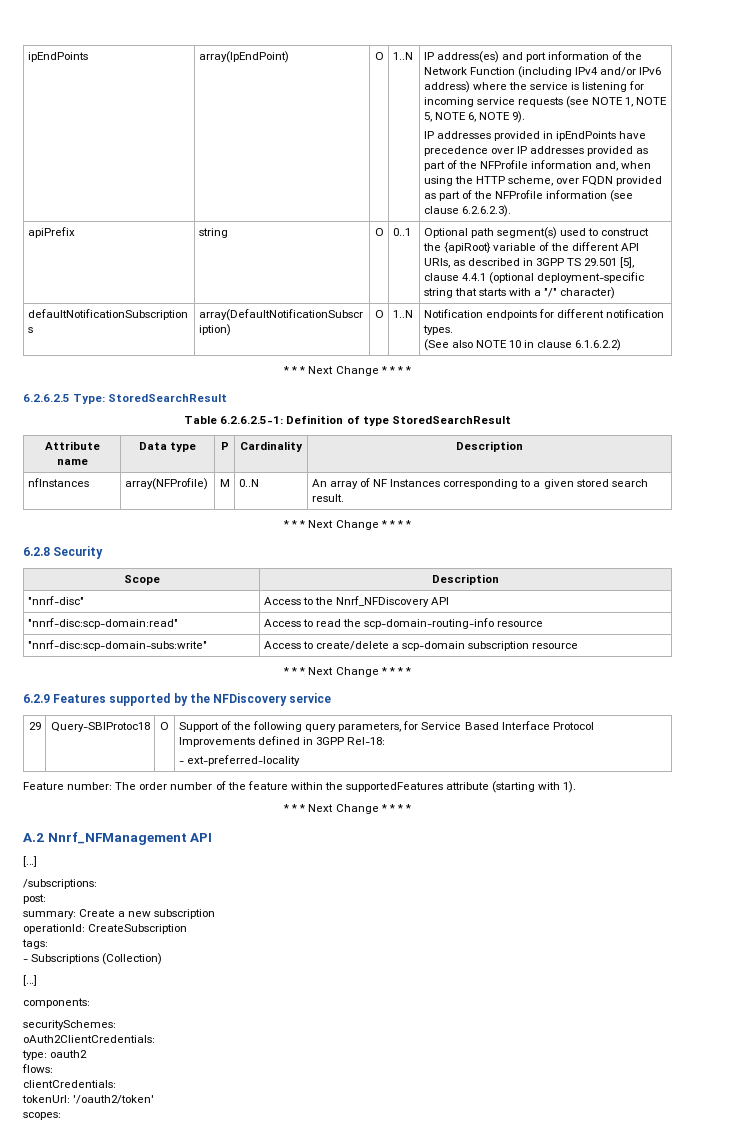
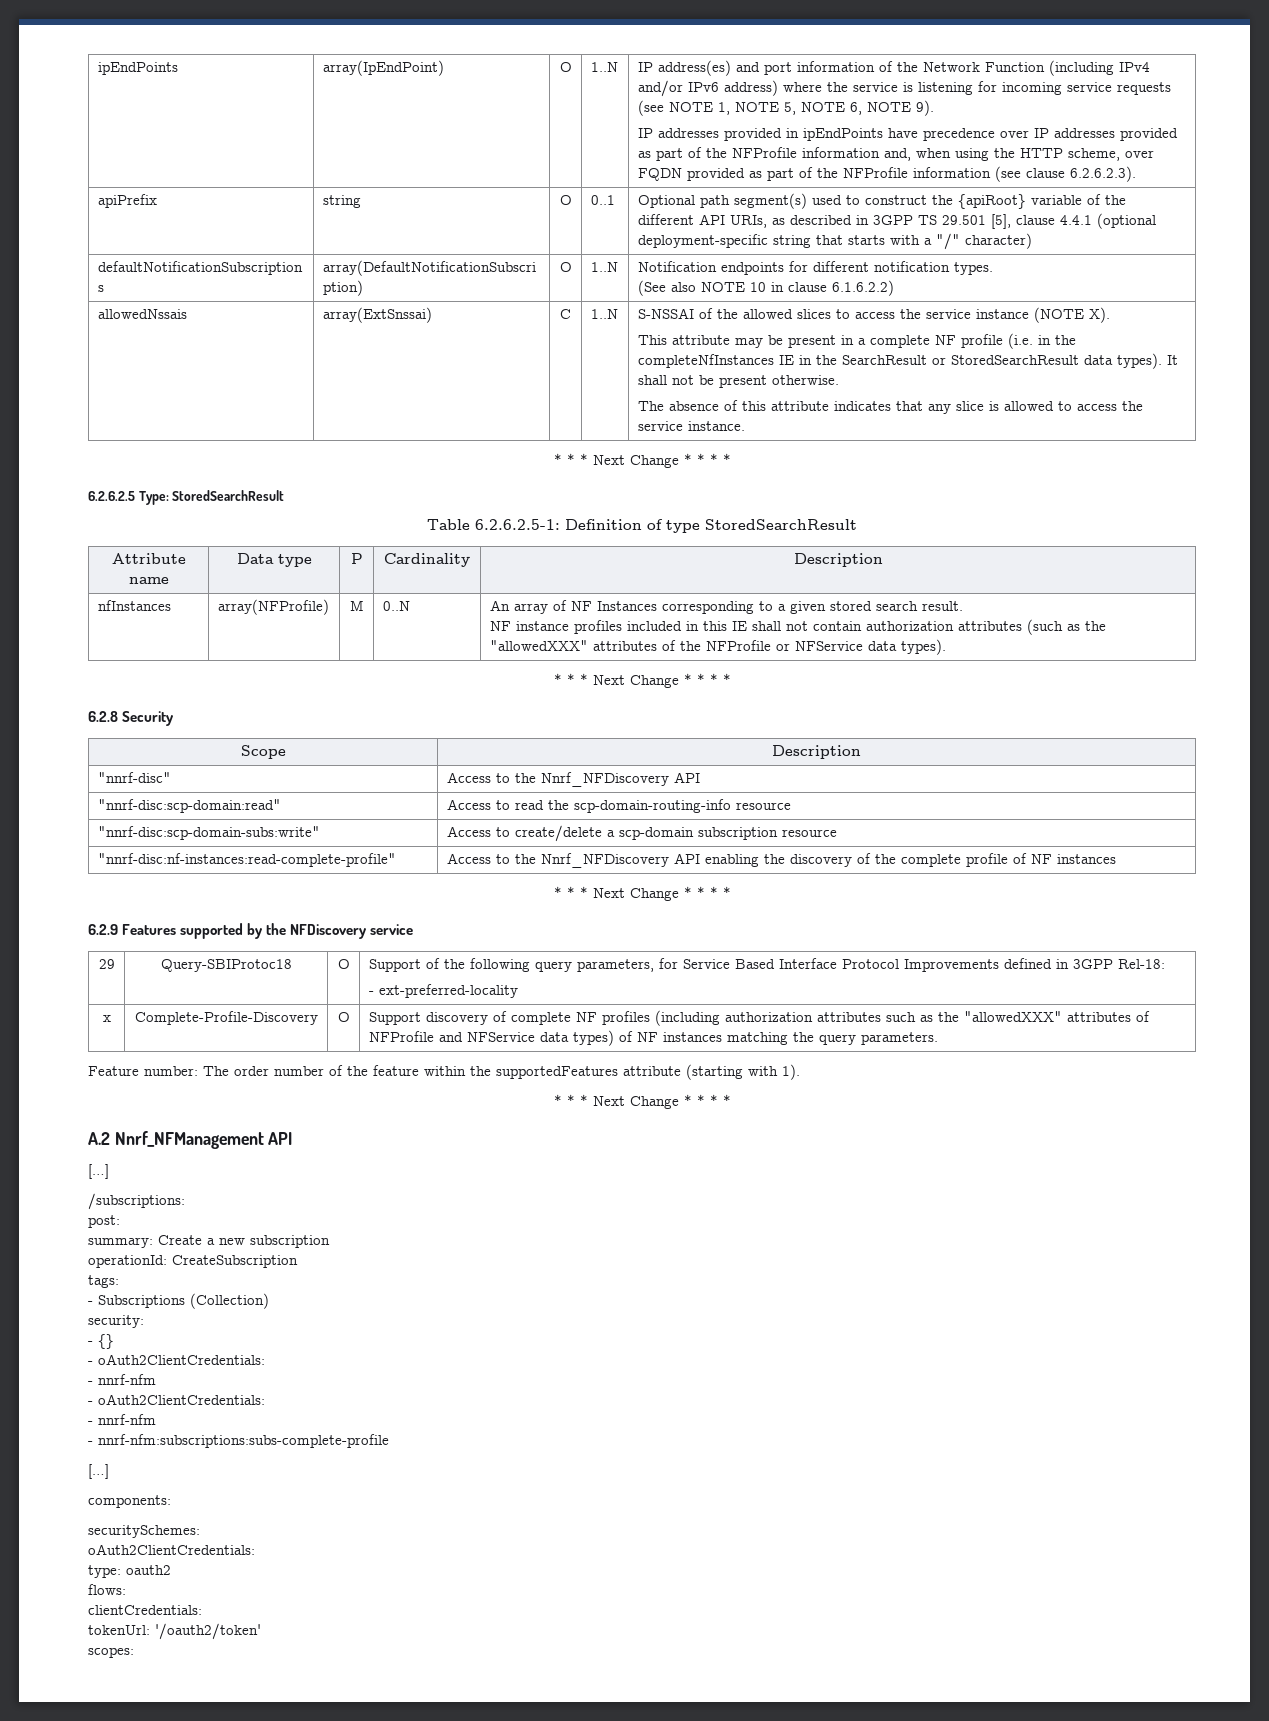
+ allowedNssais | array(ExtSnssai) | C | 1..N | S-NSSAI of the allowed slices to access the service instance (NOTE X).
+ This attribute may be present in a complete NF profile (i.e. in the completeNfInstances IE in the SearchResult or StoredSearchResult data types). It shall not be present otherwise.
+ The absence of this attribute indicates that any slice is allowed to access the service instance.
  nfInstances | array(NFProfile) | M | 0..N | An array of NF Instances corresponding to a given stored search result.
+ NF instance profiles included in this IE shall not contain authorization attributes (such as the "allowedXXX" attributes of the NFProfile or NFService data types).
+ "nnrf-disc:nf-instances:read-complete-profile" | Access to the Nnrf_NFDiscovery API enabling the discovery of the complete profile of NF instances
+ x | Complete-Profile-Discovery | O | Support discovery of complete NF profiles (including authorization attributes such as the "allowedXXX" attributes of NFProfile and NFService data types) of NF instances matching the query parameters.
+ security:
+ - {}
+ - oAuth2ClientCredentials:
+ - nnrf-nfm
+ - oAuth2ClientCredentials:
+ - nnrf-nfm
+ - nnrf-nfm:subscriptions:subs-complete-profile

